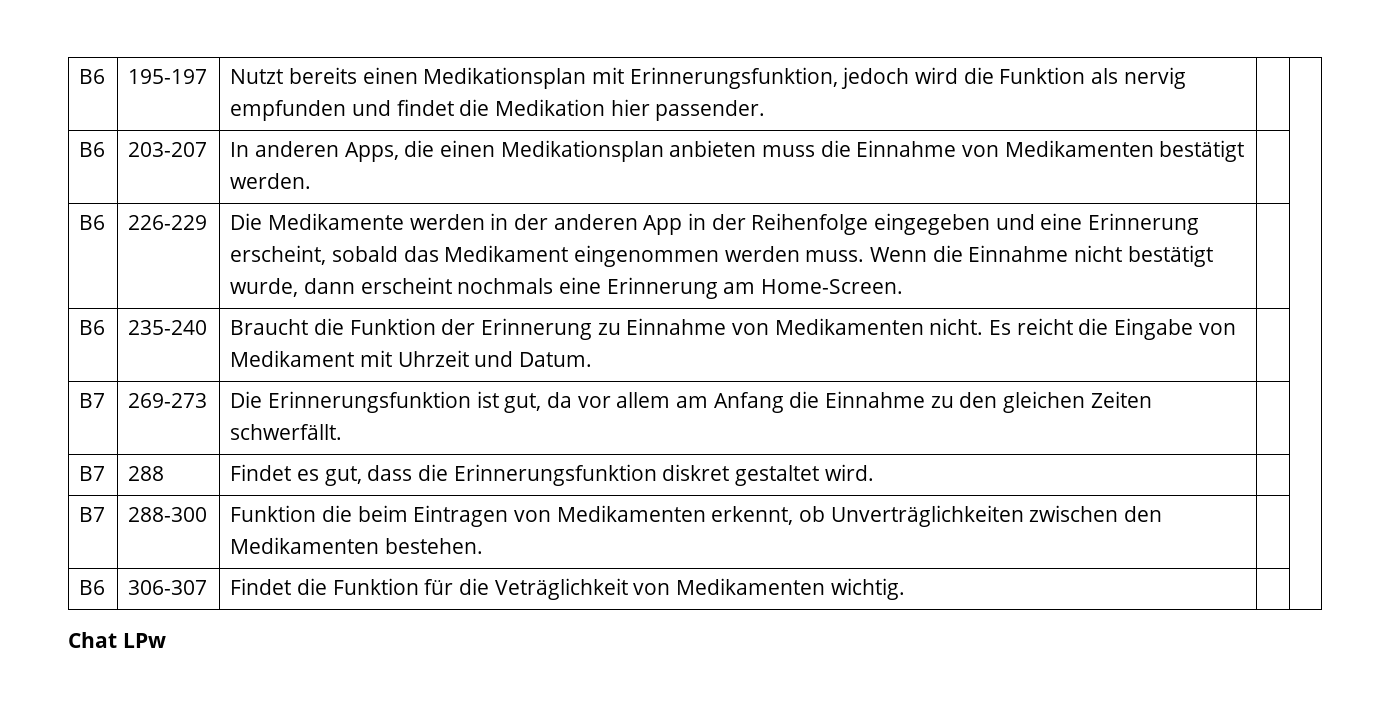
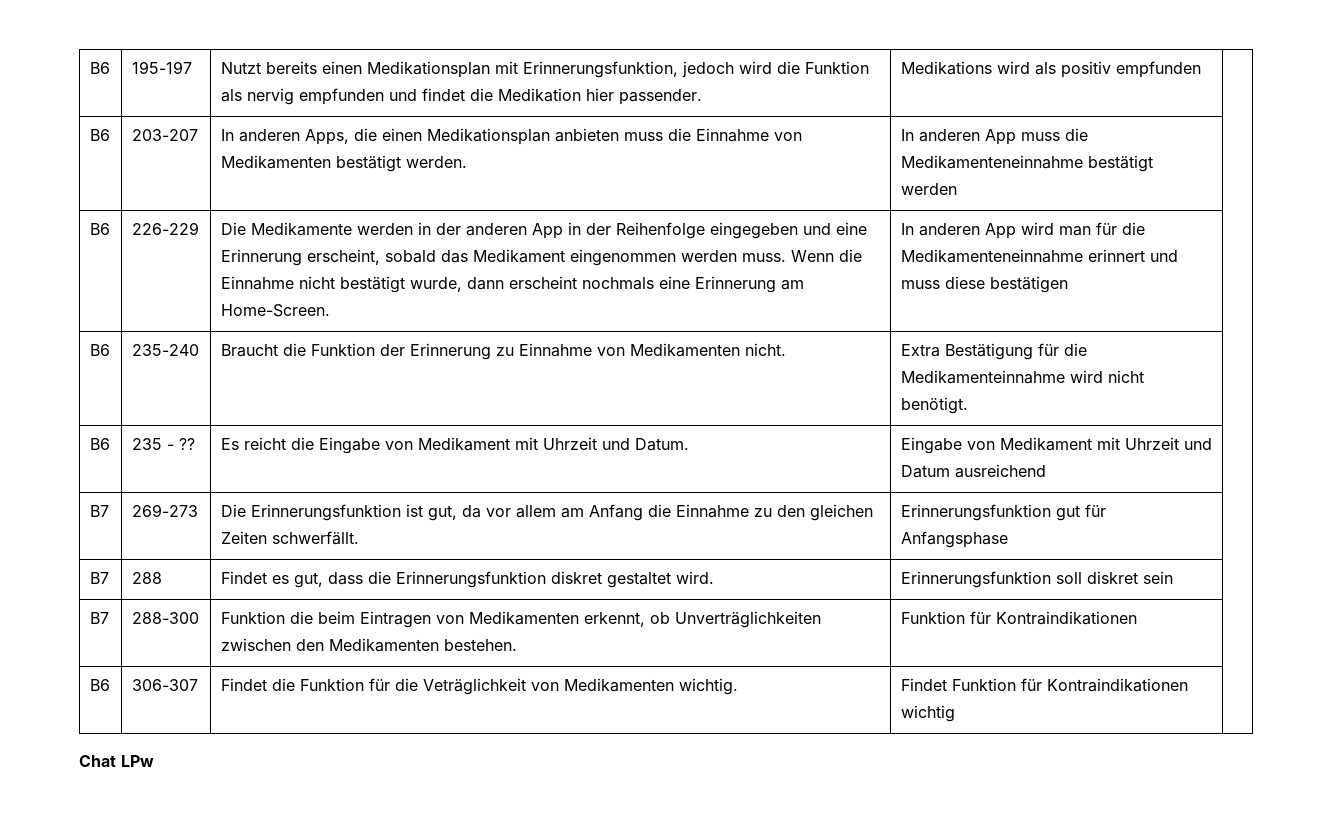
- B6 | 195-197 | Nutzt bereits einen Medikationsplan mit Erinnerungsfunktion, jedoch wird die Funktion als nervig empfunden und findet die Medikation hier passender. | |
+ B6 | 195-197 | Nutzt bereits einen Medikationsplan mit Erinnerungsfunktion, jedoch wird die Funktion als nervig empfunden und findet die Medikation hier passender. | Medikations wird als positiv empfunden |
- B6 | 203-207 | In anderen Apps, die einen Medikationsplan anbieten muss die Einnahme von Medikamenten bestätigt werden. | |
+ B6 | 203-207 | In anderen Apps, die einen Medikationsplan anbieten muss die Einnahme von Medikamenten bestätigt werden. | In anderen App muss die Medikamenteneinnahme bestätigt werden |
+ In anderen App wird man für die Medikamenteneinnahme erinnert und muss diese bestätigen
- B6 | 235-240 | Braucht die Funktion der Erinnerung zu Einnahme von Medikamenten nicht. Es reicht die Eingabe von Medikament mit Uhrzeit und Datum. | |
+ B6 | 235-240 | Braucht die Funktion der Erinnerung zu Einnahme von Medikamenten nicht. | Extra Bestätigung für die Medikamenteinnahme wird nicht benötigt. |
+ B6 | 235 - ?? | Es reicht die Eingabe von Medikament mit Uhrzeit und Datum. | Eingabe von Medikament mit Uhrzeit und Datum ausreichend |
- B7 | 269-273 | Die Erinnerungsfunktion ist gut, da vor allem am Anfang die Einnahme zu den gleichen Zeiten schwerfällt. | |
+ B7 | 269-273 | Die Erinnerungsfunktion ist gut, da vor allem am Anfang die Einnahme zu den gleichen Zeiten schwerfällt. | Erinnerungsfunktion gut für Anfangsphase |
- B7 | 288 | Findet es gut, dass die Erinnerungsfunktion diskret gestaltet wird. | |
+ B7 | 288 | Findet es gut, dass die Erinnerungsfunktion diskret gestaltet wird. | Erinnerungsfunktion soll diskret sein |
- B7 | 288-300 | Funktion die beim Eintragen von Medikamenten erkennt, ob Unverträglichkeiten zwischen den Medikamenten bestehen. | |
+ B7 | 288-300 | Funktion die beim Eintragen von Medikamenten erkennt, ob Unverträglichkeiten zwischen den Medikamenten bestehen. | Funktion für Kontraindikationen |
- B6 | 306-307 | Findet die Funktion für die Veträglichkeit von Medikamenten wichtig. | |
+ B6 | 306-307 | Findet die Funktion für die Veträglichkeit von Medikamenten wichtig. | Findet Funktion für Kontraindikationen wichtig |

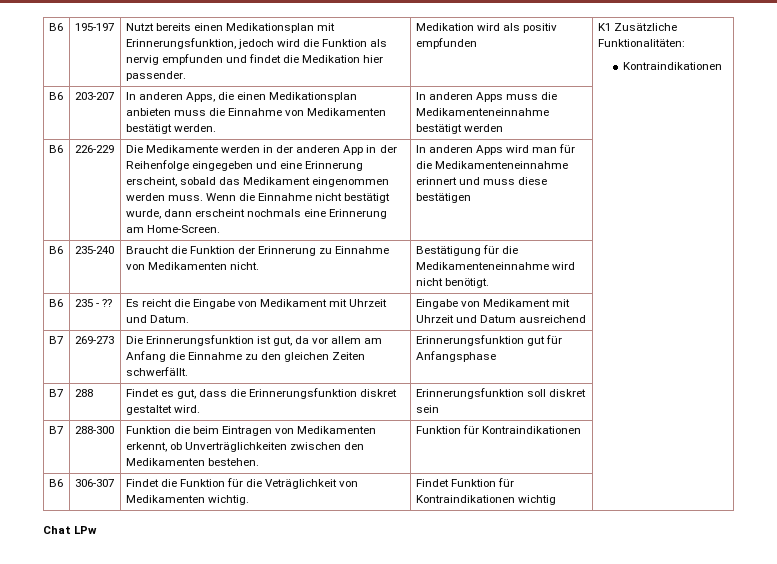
- B6 | 195-197 | Nutzt bereits einen Medikationsplan mit Erinnerungsfunktion, jedoch wird die Funktion als nervig empfunden und findet die Medikation hier passender. | Medikations wird als positiv empfunden |
+ B6 | 195-197 | Nutzt bereits einen Medikationsplan mit Erinnerungsfunktion, jedoch wird die Funktion als nervig empfunden und findet die Medikation hier passender. | Medikation wird als positiv empfunden | K1 Zusätzliche Funktionalitäten:
+ Kontraindikationen
- B6 | 203-207 | In anderen Apps, die einen Medikationsplan anbieten muss die Einnahme von Medikamenten bestätigt werden. | In anderen App muss die Medikamenteneinnahme bestätigt werden |
+ B6 | 203-207 | In anderen Apps, die einen Medikationsplan anbieten muss die Einnahme von Medikamenten bestätigt werden. | In anderen Apps muss die Medikamenteneinnahme bestätigt werden |
- In anderen App wird man für die Medikamenteneinnahme erinnert und muss diese bestätigen
+ In anderen Apps wird man für die Medikamenteneinnahme erinnert und muss diese bestätigen
- B6 | 235-240 | Braucht die Funktion der Erinnerung zu Einnahme von Medikamenten nicht. | Extra Bestätigung für die Medikamenteinnahme wird nicht benötigt. |
+ B6 | 235-240 | Braucht die Funktion der Erinnerung zu Einnahme von Medikamenten nicht. | Bestätigung für die Medikamenteneinnahme wird nicht benötigt. |

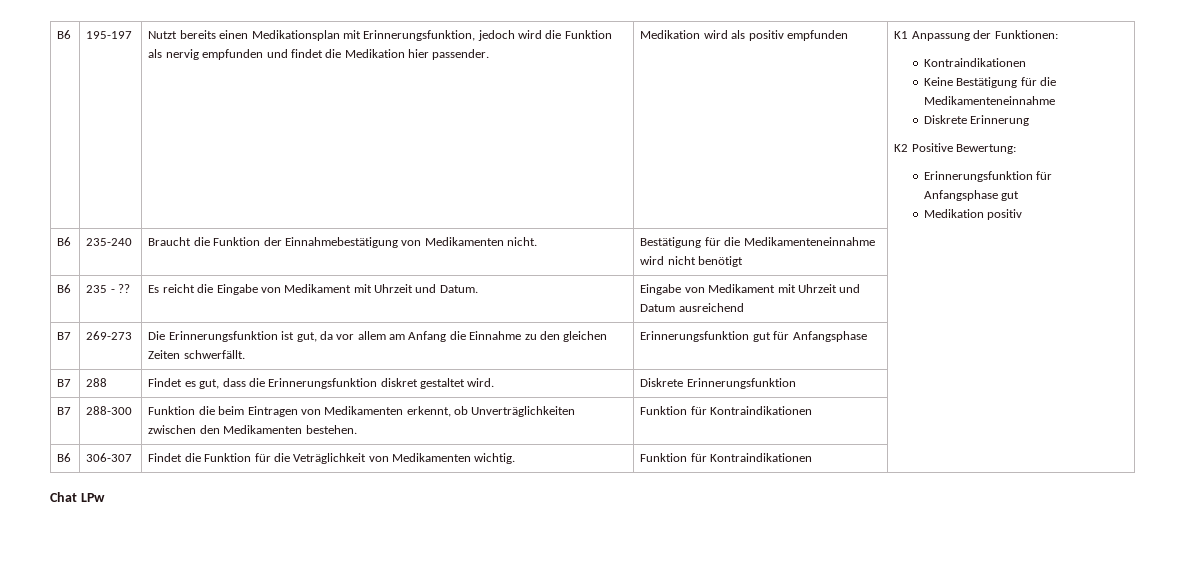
- K1 Zusätzliche Funktionalitäten:
+ K1 Anpassung der Funktionen:
  Kontraindikationen
- B6 | 203-207 | In anderen Apps, die einen Medikationsplan anbieten muss die Einnahme von Medikamenten bestätigt werden. | In anderen Apps muss die Medikamenteneinnahme bestätigt werden |
- B6 | 226-229 | Die Medikamente werden in der anderen App in der Reihenfolge eingegeben und eine Erinnerung erscheint, sobald das Medikament eingenommen werden muss. Wenn die Einnahme nicht bestätigt wurde, dann erscheint nochmals eine Erinnerung am Home-Screen. | In anderen Apps wird man für die Medikamenteneinnahme erinnert und muss diese bestätigen
+ Keine Bestätigung für die Medikamenteneinnahme
+ Diskrete Erinnerung
+ K2 Positive Bewertung:
+ Erinnerungsfunktion für Anfangsphase gut
+ Medikation positiv
- B6 | 235-240 | Braucht die Funktion der Erinnerung zu Einnahme von Medikamenten nicht. | Bestätigung für die Medikamenteneinnahme wird nicht benötigt. |
+ B6 | 235-240 | Braucht die Funktion der Einnahmebestätigung von Medikamenten nicht. | Bestätigung für die Medikamenteneinnahme wird nicht benötigt |
- B7 | 288 | Findet es gut, dass die Erinnerungsfunktion diskret gestaltet wird. | Erinnerungsfunktion soll diskret sein |
+ B7 | 288 | Findet es gut, dass die Erinnerungsfunktion diskret gestaltet wird. | Diskrete Erinnerungsfunktion |
- B6 | 306-307 | Findet die Funktion für die Veträglichkeit von Medikamenten wichtig. | Findet Funktion für Kontraindikationen wichtig |
+ B6 | 306-307 | Findet die Funktion für die Veträglichkeit von Medikamenten wichtig. | Funktion für Kontraindikationen |

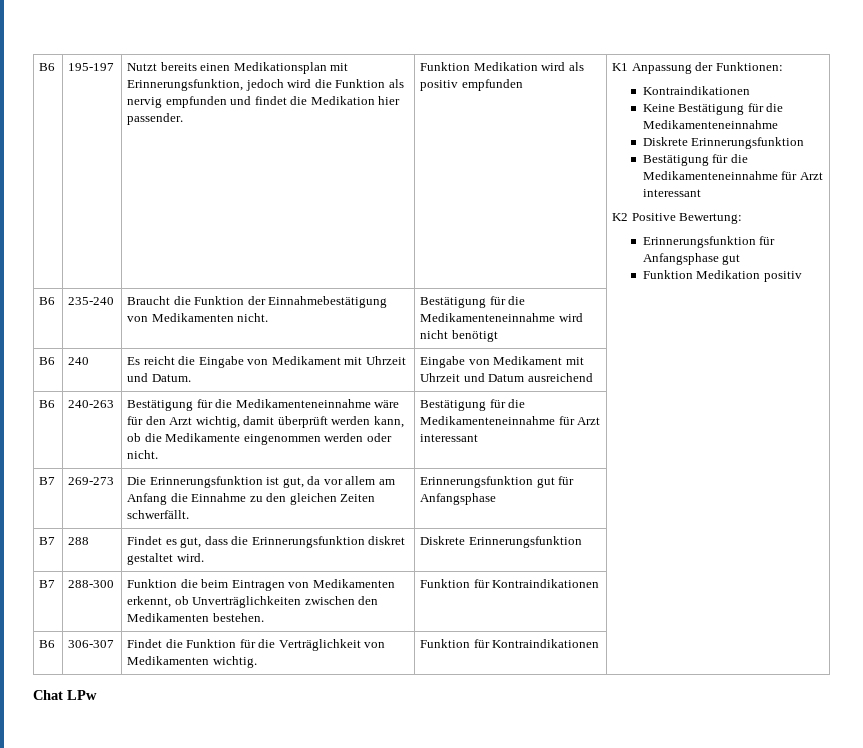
- Medikation wird als positiv empfunden
+ Funktion Medikation wird als positiv empfunden
  Keine Bestätigung für die Medikamenteneinnahme
- Diskrete Erinnerung
+ Diskrete Erinnerungsfunktion
+ Bestätigung für die Medikamenteneinnahme für Arzt interessant
- Medikation positiv
+ Funktion Medikation positiv
- B6 | 235 - ?? | Es reicht die Eingabe von Medikament mit Uhrzeit und Datum. | Eingabe von Medikament mit Uhrzeit und Datum ausreichend |
+ B6 | 240 | Es reicht die Eingabe von Medikament mit Uhrzeit und Datum. | Eingabe von Medikament mit Uhrzeit und Datum ausreichend |
+ B6 | 240-263 | Bestätigung für die Medikamenteneinnahme wäre für den Arzt wichtig, damit überprüft werden kann, ob die Medikamente eingenommen werden oder nicht. | Bestätigung für die Medikamenteneinnahme für Arzt interessant |
- B6 | 306-307 | Findet die Funktion für die Veträglichkeit von Medikamenten wichtig. | Funktion für Kontraindikationen |
+ B6 | 306-307 | Findet die Funktion für die Verträglichkeit von Medikamenten wichtig. | Funktion für Kontraindikationen |

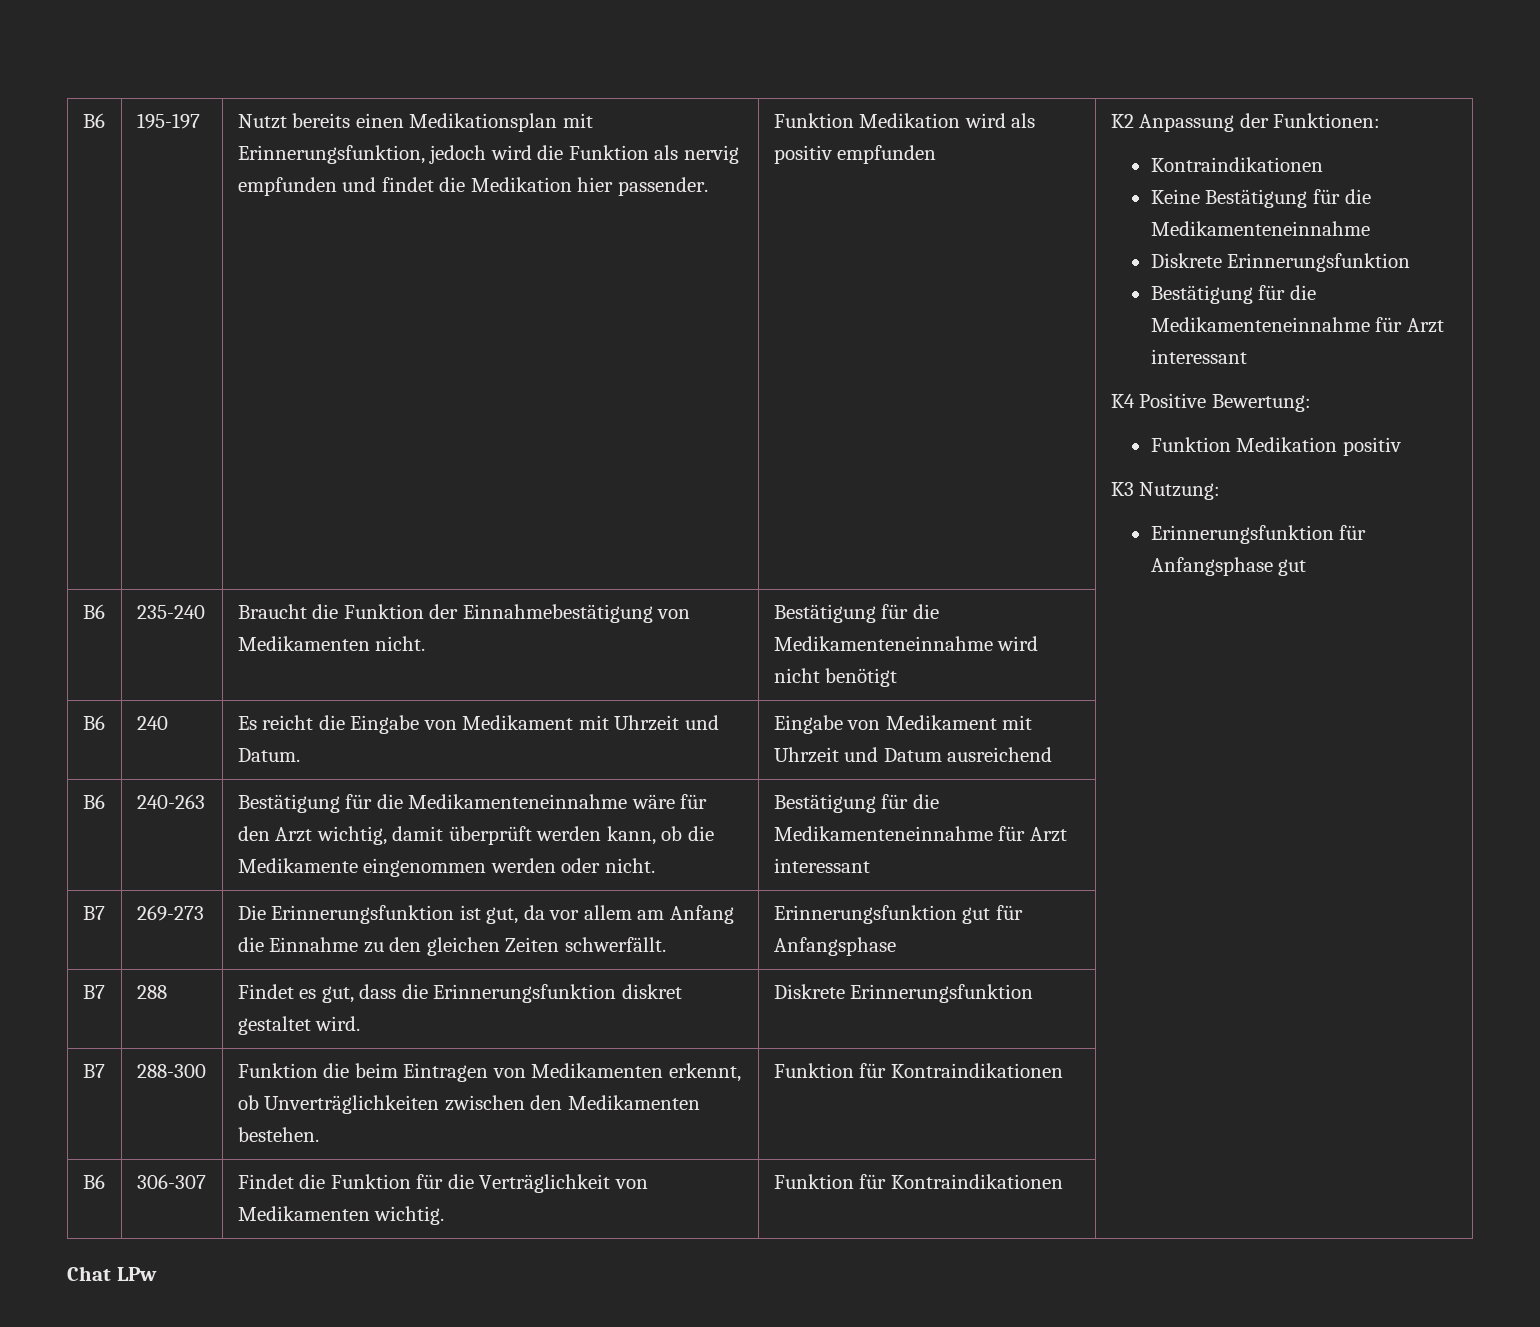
- K1 Anpassung der Funktionen:
+ K2 Anpassung der Funktionen:
- K2 Positive Bewertung:
+ K4 Positive Bewertung:
+ Funktion Medikation positiv
+ K3 Nutzung:
- Funktion Medikation positiv

